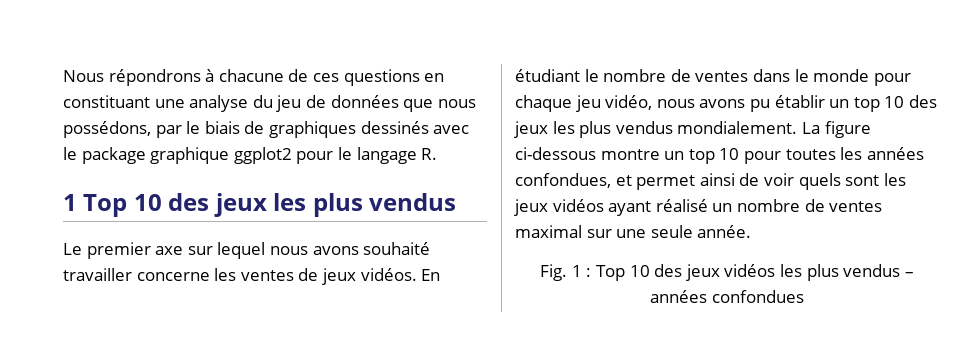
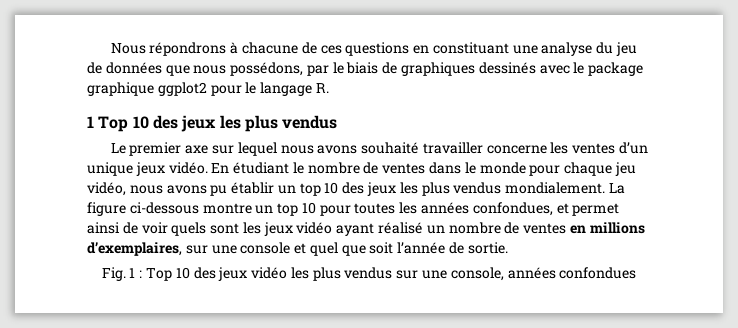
- Le premier axe sur lequel nous avons souhaité travailler concerne les ventes de jeux vidéos.
+ Le premier axe sur lequel nous avons souhaité travailler concerne les ventes d’un unique jeux vidéo.
- La figure ci-dessous montre un top 10 pour toutes les années confondues, et permet ainsi de voir quels sont les jeux vidéos ayant réalisé un nombre de ventes maximal sur une seule année.
+ La figure ci-dessous montre un top 10 pour toutes les années confondues, et permet ainsi de voir quels sont les jeux vidéo ayant réalisé un nombre de ventes en millions d’exemplaires, sur une console et quel que soit l’année de sortie.
- Fig. 1 : Top 10 des jeux vidéos les plus vendus – années confondues
+ Fig. 1 : Top 10 des jeux vidéo les plus vendus sur une console, années confondues

